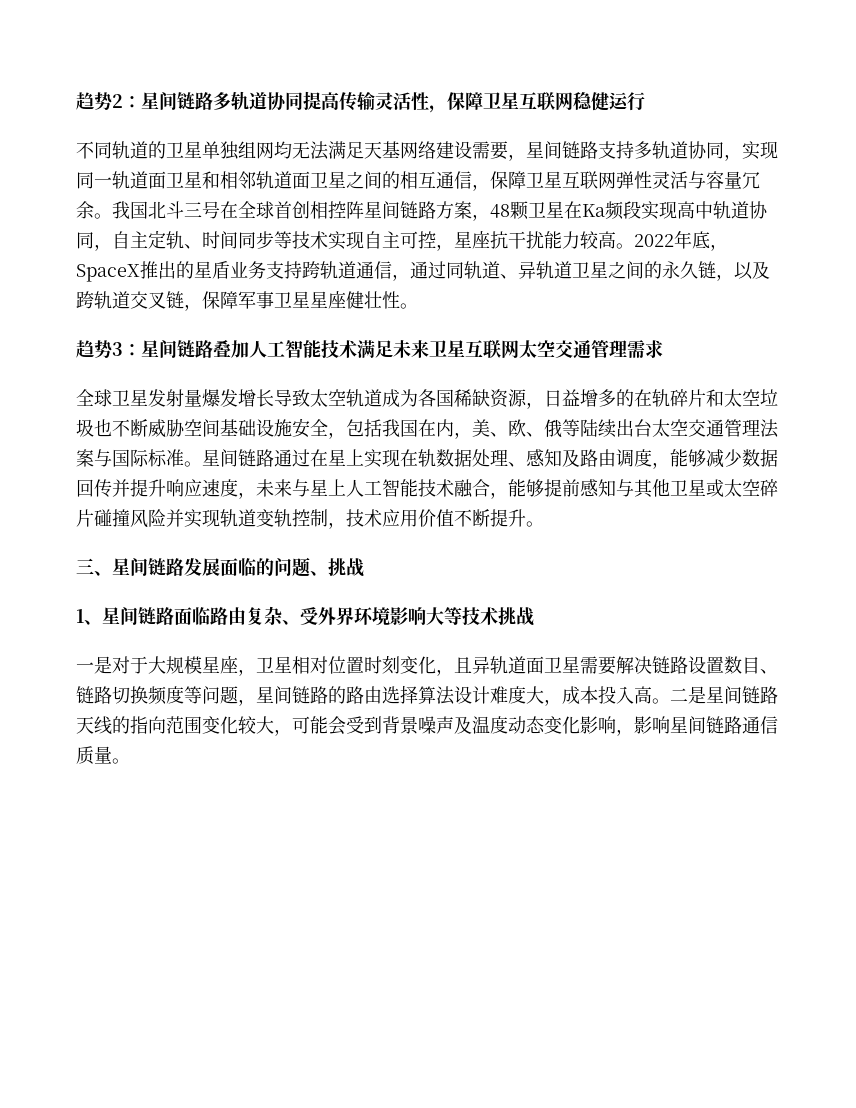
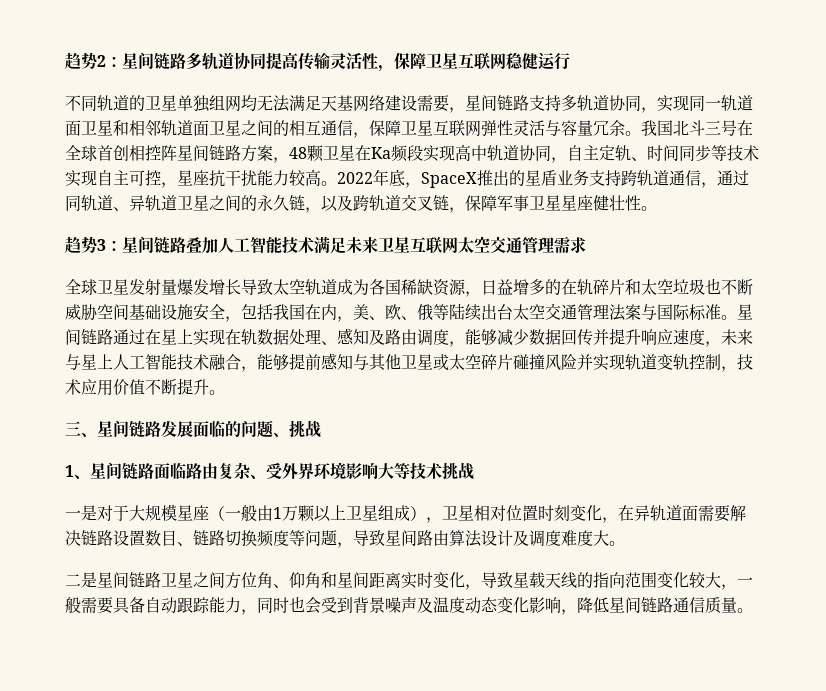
- 一是对于大规模星座，卫星相对位置时刻变化，且异轨道面卫星需要解决链路设置数目、链路切换频度等问题，星间链路的路由选择算法设计难度大，成本投入高。二是星间链路天线的指向范围变化较大，可能会受到背景噪声及温度动态变化影响，影响星间链路通信质量。
+ 一是对于大规模星座（一般由1万颗以上卫星组成），卫星相对位置时刻变化，在异轨道面需要解决链路设置数目、链路切换频度等问题，导致星间路由算法设计及调度难度大。
+ 二是星间链路卫星之间方位角、仰角和星间距离实时变化，导致星载天线的指向范围变化较大，一般需要具备自动跟踪能力，同时也会受到背景噪声及温度动态变化影响，降低星间链路通信质量。

